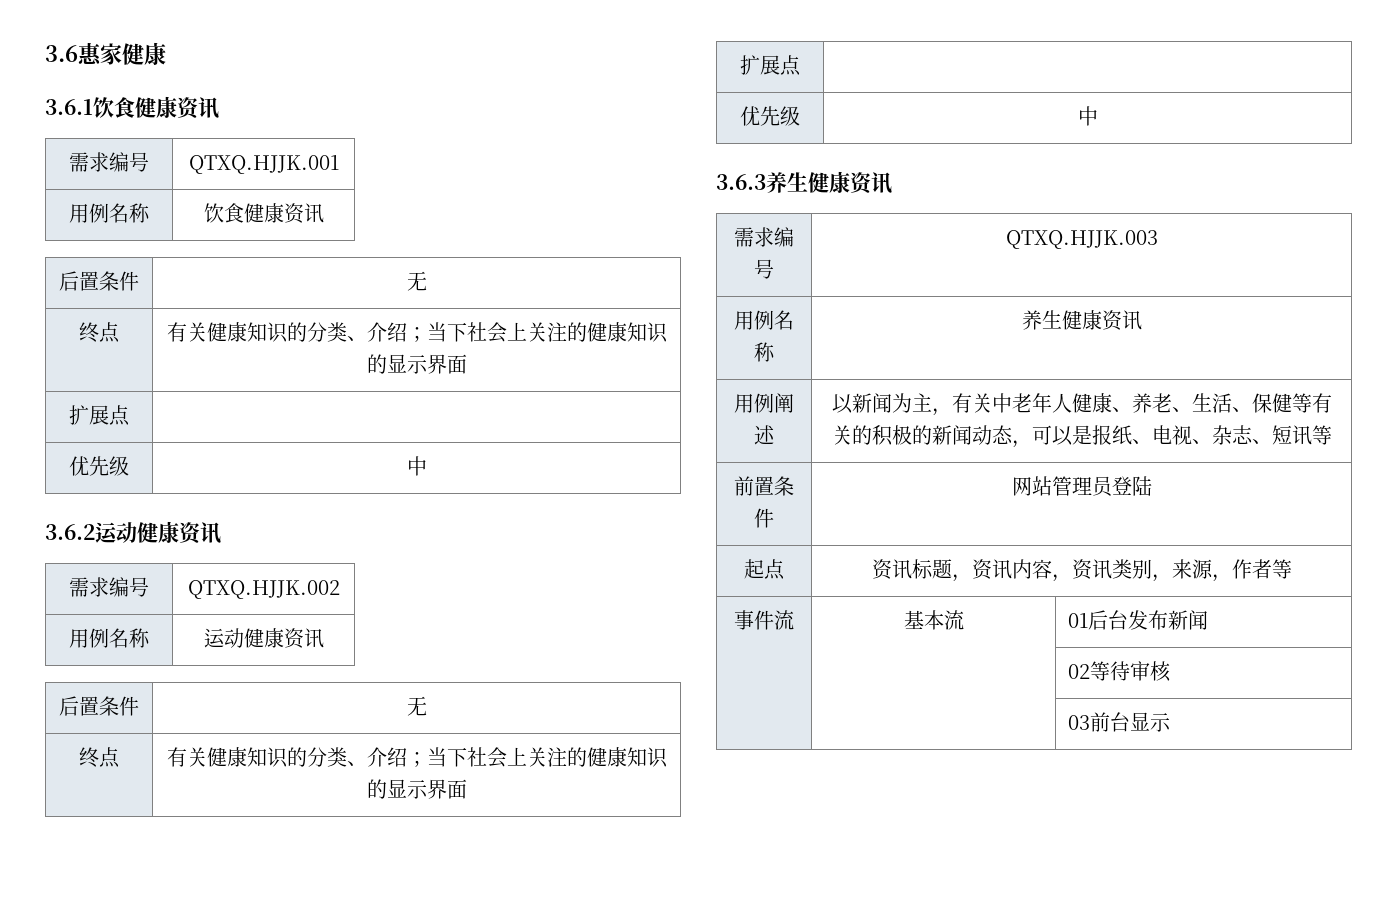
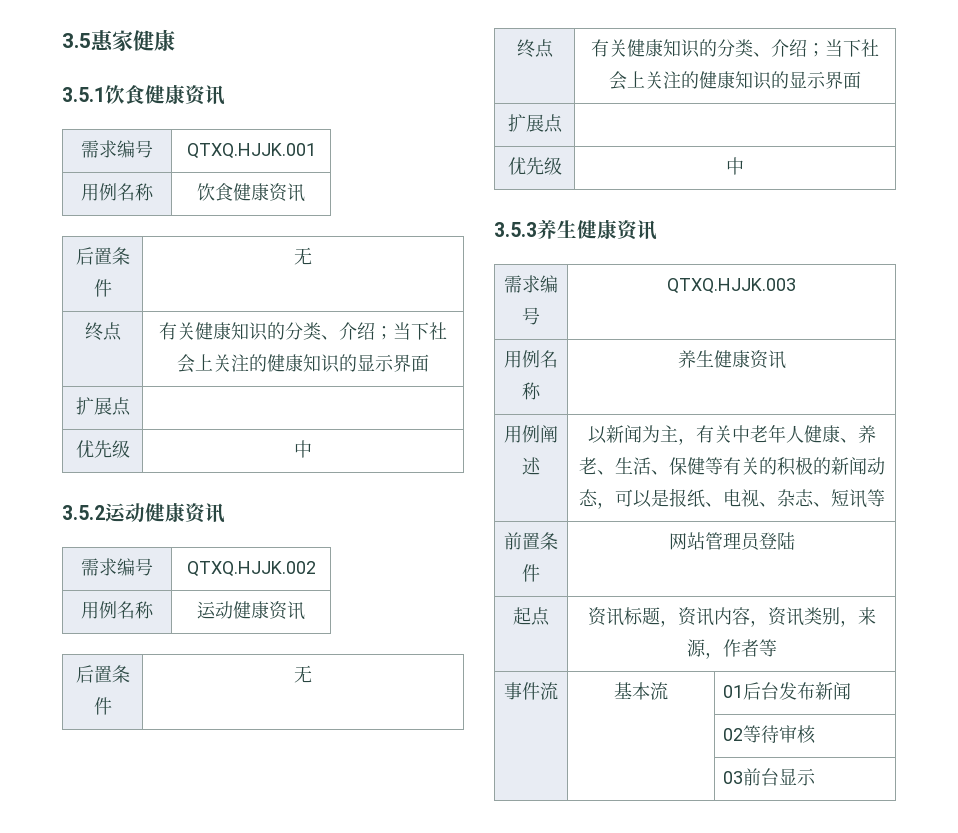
- 3.6惠家健康
+ 3.5惠家健康
- 3.6.1饮食健康资讯
+ 3.5.1饮食健康资讯
- 3.6.2运动健康资讯
+ 3.5.2运动健康资讯
- 3.6.3养生健康资讯
+ 3.5.3养生健康资讯

